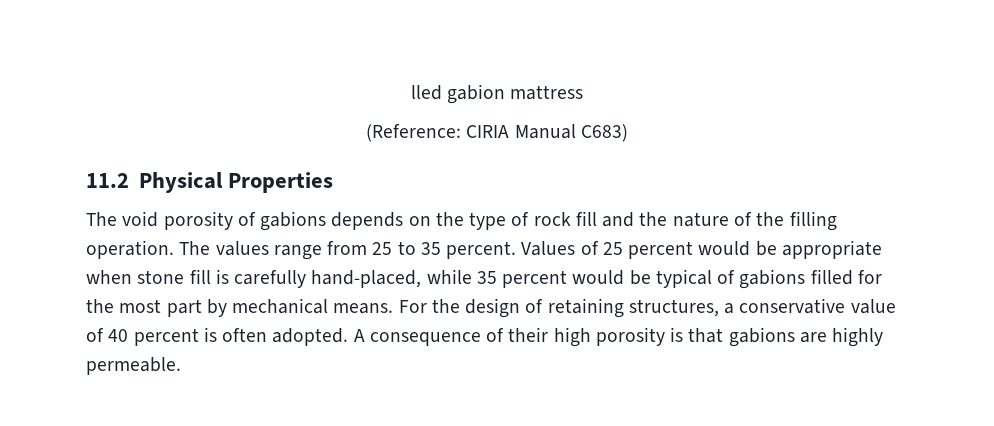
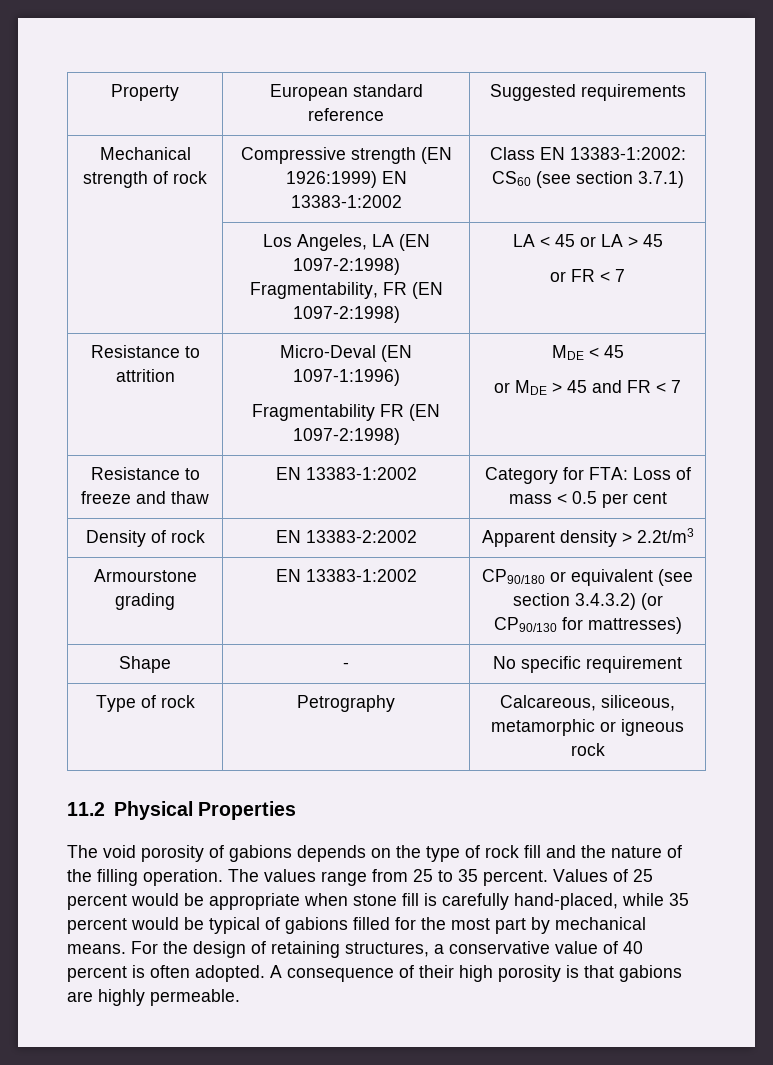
- lled gabion mattress
- (Reference: CIRIA Manual C683)
+ Property | European standard reference | Suggested requirements
+ Mechanical strength of rock | Compressive strength (EN 1926:1999) EN 13383-1:2002 | Class EN 13383-1:2002: CS60 (see section 3.7.1)
+ | Los Angeles, LA (EN 1097-2:1998) Fragmentability, FR (EN 1097-2:1998) | LA < 45 or LA > 45
+ or FR < 7
+ Resistance to attrition | Micro-Deval (EN 1097-1:1996)
+ Fragmentability FR (EN 1097-2:1998) | MDE < 45
+ or MDE > 45 and FR < 7
+ Resistance to freeze and thaw | EN 13383-1:2002 | Category for FTA: Loss of mass < 0.5 per cent
+ Density of rock | EN 13383-2:2002 | Apparent density > 2.2t/m3
+ Armourstone grading | EN 13383-1:2002 | CP90/180 or equivalent (see section 3.4.3.2) (or CP90/130 for mattresses)
+ Shape | - | No specific requirement
+ Type of rock | Petrography | Calcareous, siliceous, metamorphic or igneous rock

